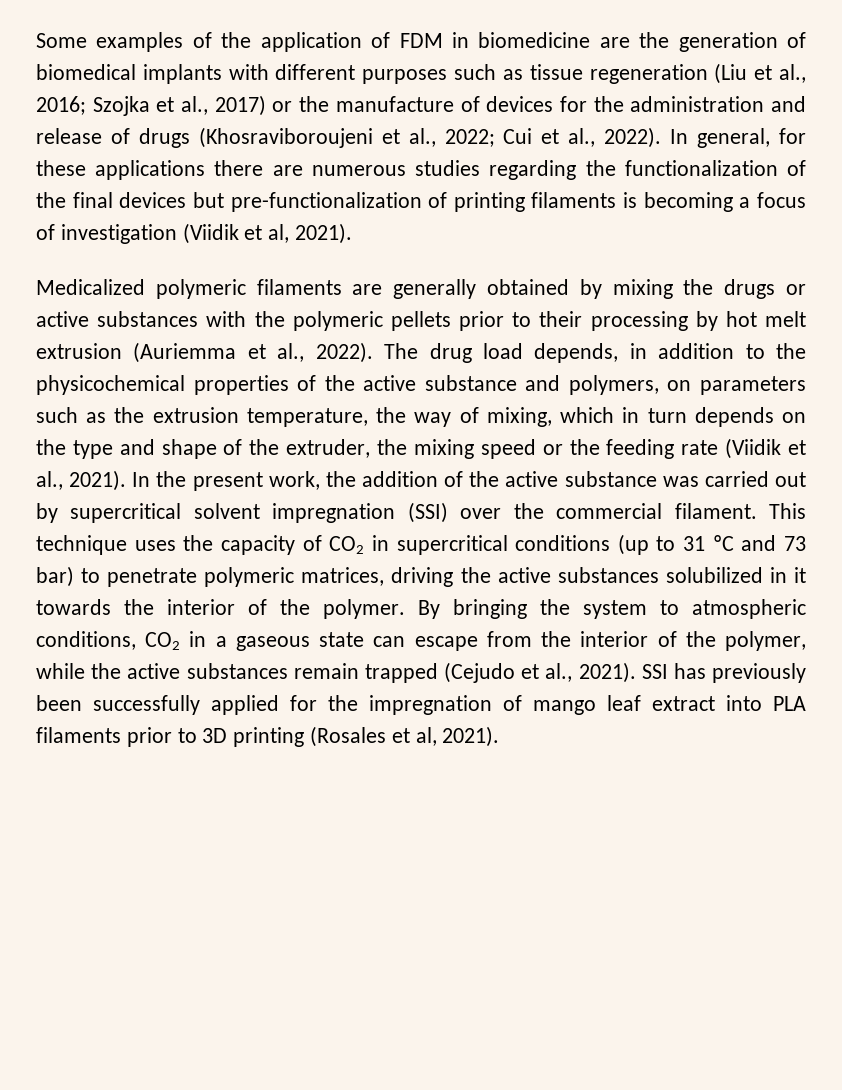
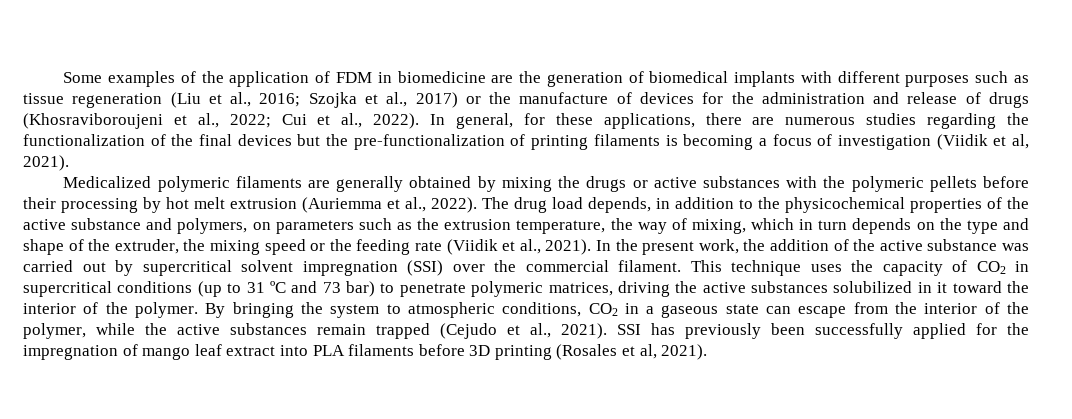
- In general, for these applications there are numerous studies regarding the functionalization of the final devices but pre-functionalization of printing filaments is becoming a focus of investigation (Viidik et al, 2021).
+ In general, for these applications, there are numerous studies regarding the functionalization of the final devices but the pre-functionalization of printing filaments is becoming a focus of investigation (Viidik et al, 2021).
- Medicalized polymeric filaments are generally obtained by mixing the drugs or active substances with the polymeric pellets prior to their processing by hot melt extrusion (Auriemma et al., 2022).
+ Medicalized polymeric filaments are generally obtained by mixing the drugs or active substances with the polymeric pellets before their processing by hot melt extrusion (Auriemma et al., 2022).
- This technique uses the capacity of CO2 in supercritical conditions (up to 31 ºC and 73 bar) to penetrate polymeric matrices, driving the active substances solubilized in it towards the interior of the polymer.
+ This technique uses the capacity of CO2 in supercritical conditions (up to 31 ºC and 73 bar) to penetrate polymeric matrices, driving the active substances solubilized in it toward the interior of the polymer.
- SSI has previously been successfully applied for the impregnation of mango leaf extract into PLA filaments prior to 3D printing (Rosales et al, 2021).
+ SSI has previously been successfully applied for the impregnation of mango leaf extract into PLA filaments before 3D printing (Rosales et al, 2021).

